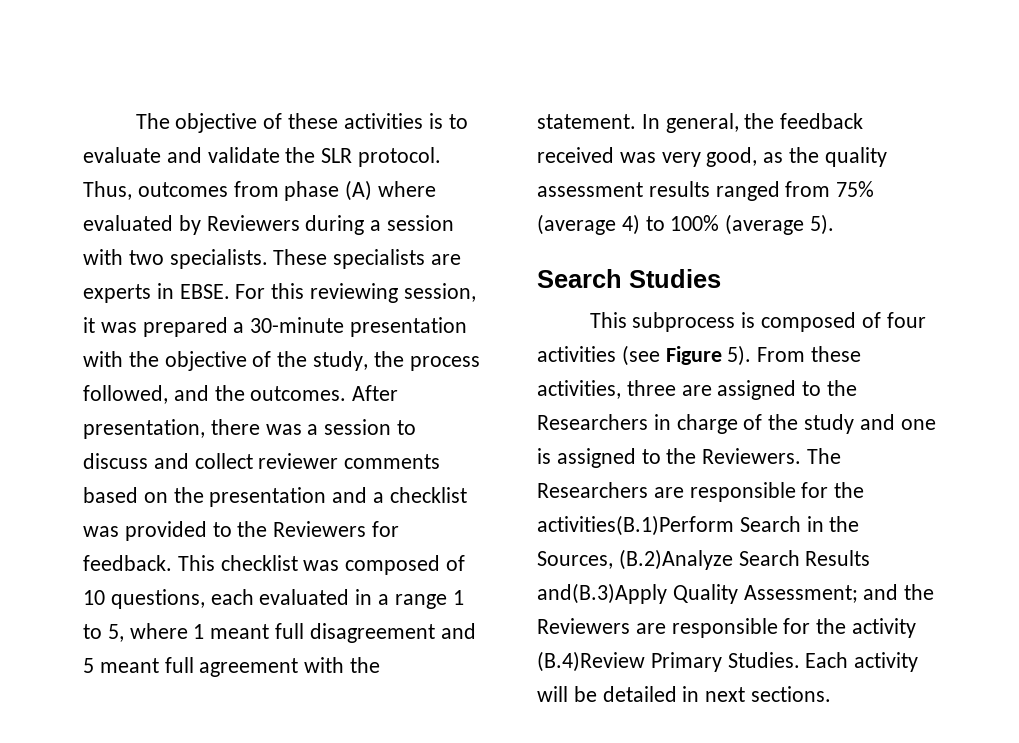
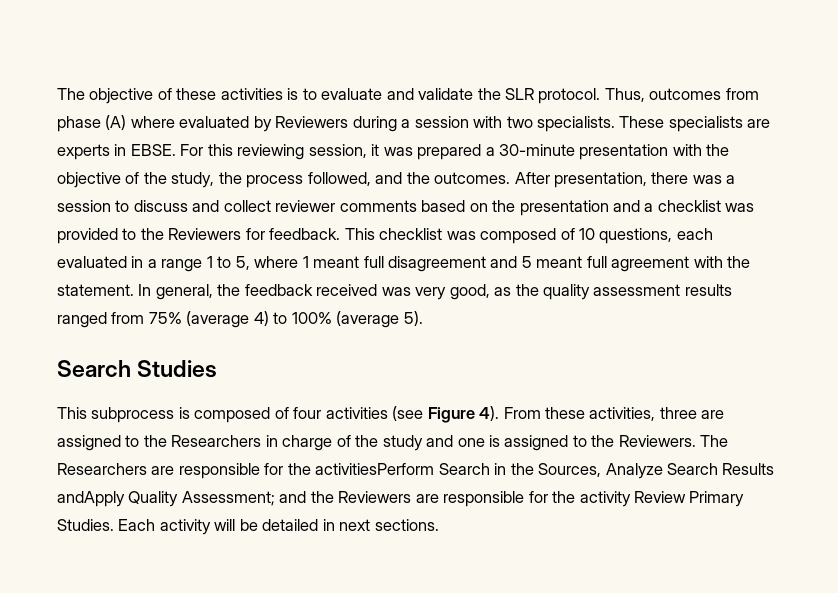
- This subprocess is composed of four activities (see Figure 5).
+ This subprocess is composed of four activities (see Figure 4).
- The Researchers are responsible for the activities(B.1)Perform Search in the Sources, (B.2)Analyze Search Results and(B.3)Apply Quality Assessment; and the Reviewers are responsible for the activity (B.4)Review Primary Studies.
+ The Researchers are responsible for the activitiesPerform Search in the Sources, Analyze Search Results andApply Quality Assessment; and the Reviewers are responsible for the activity Review Primary Studies.

